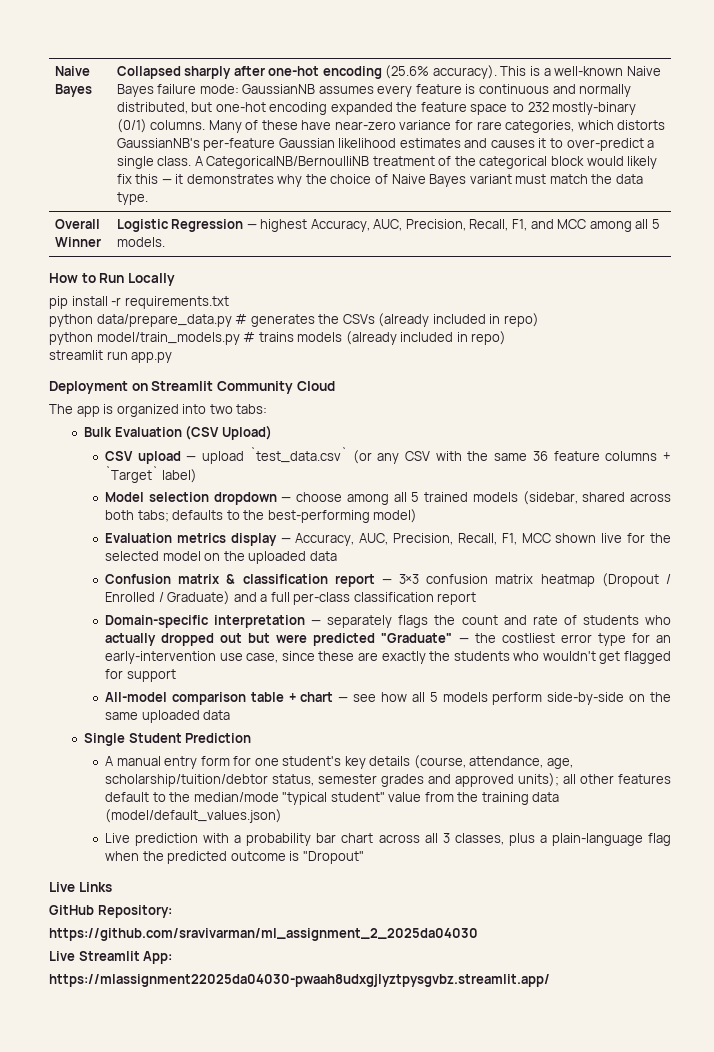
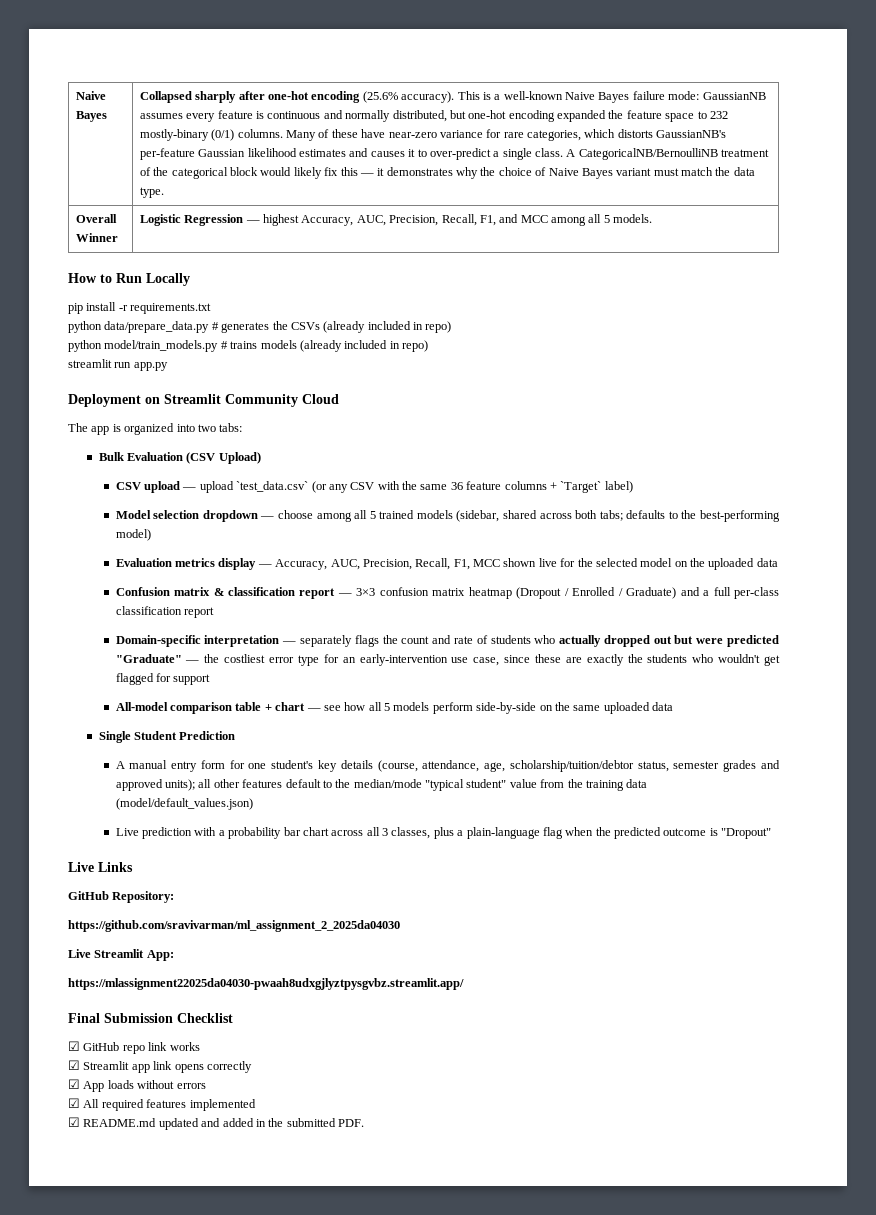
+ Final Submission Checklist
+ ☑ GitHub repo link works
+ ☑ Streamlit app link opens correctly
+ ☑ App loads without errors
+ ☑ All required features implemented
+ ☑ README.md updated and added in the submitted PDF.

